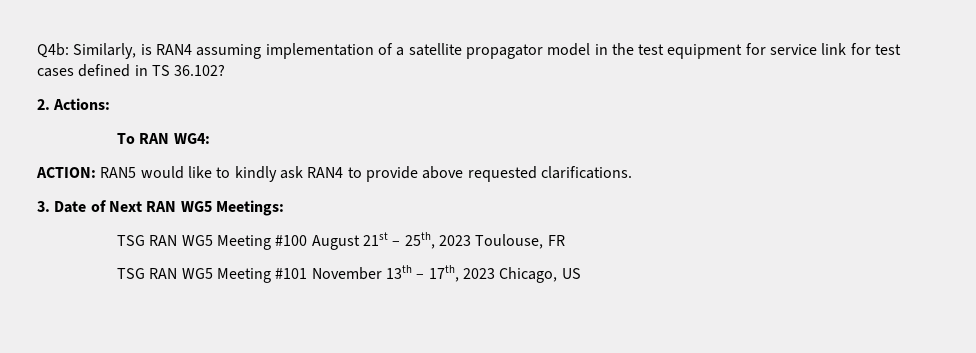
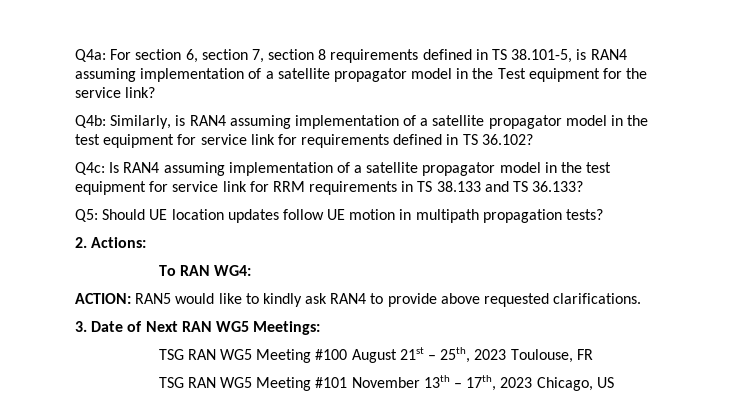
+ Q4a: For section 6, section 7, section 8 requirements defined in TS 38.101-5, is RAN4 assuming implementation of a satellite propagator model in the Test equipment for the service link?
- Q4b: Similarly, is RAN4 assuming implementation of a satellite propagator model in the test equipment for service link for test cases defined in TS 36.102?
+ Q4b: Similarly, is RAN4 assuming implementation of a satellite propagator model in the test equipment for service link for requirements defined in TS 36.102?
+ Q4c: Is RAN4 assuming implementation of a satellite propagator model in the test equipment for service link for RRM requirements in TS 38.133 and TS 36.133?
+ Q5: Should UE location updates follow UE motion in multipath propagation tests?

